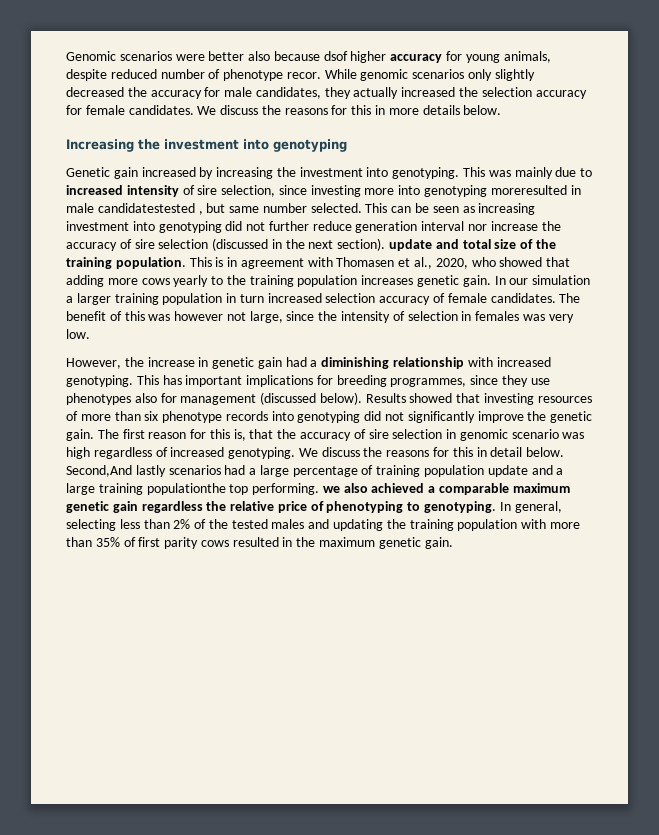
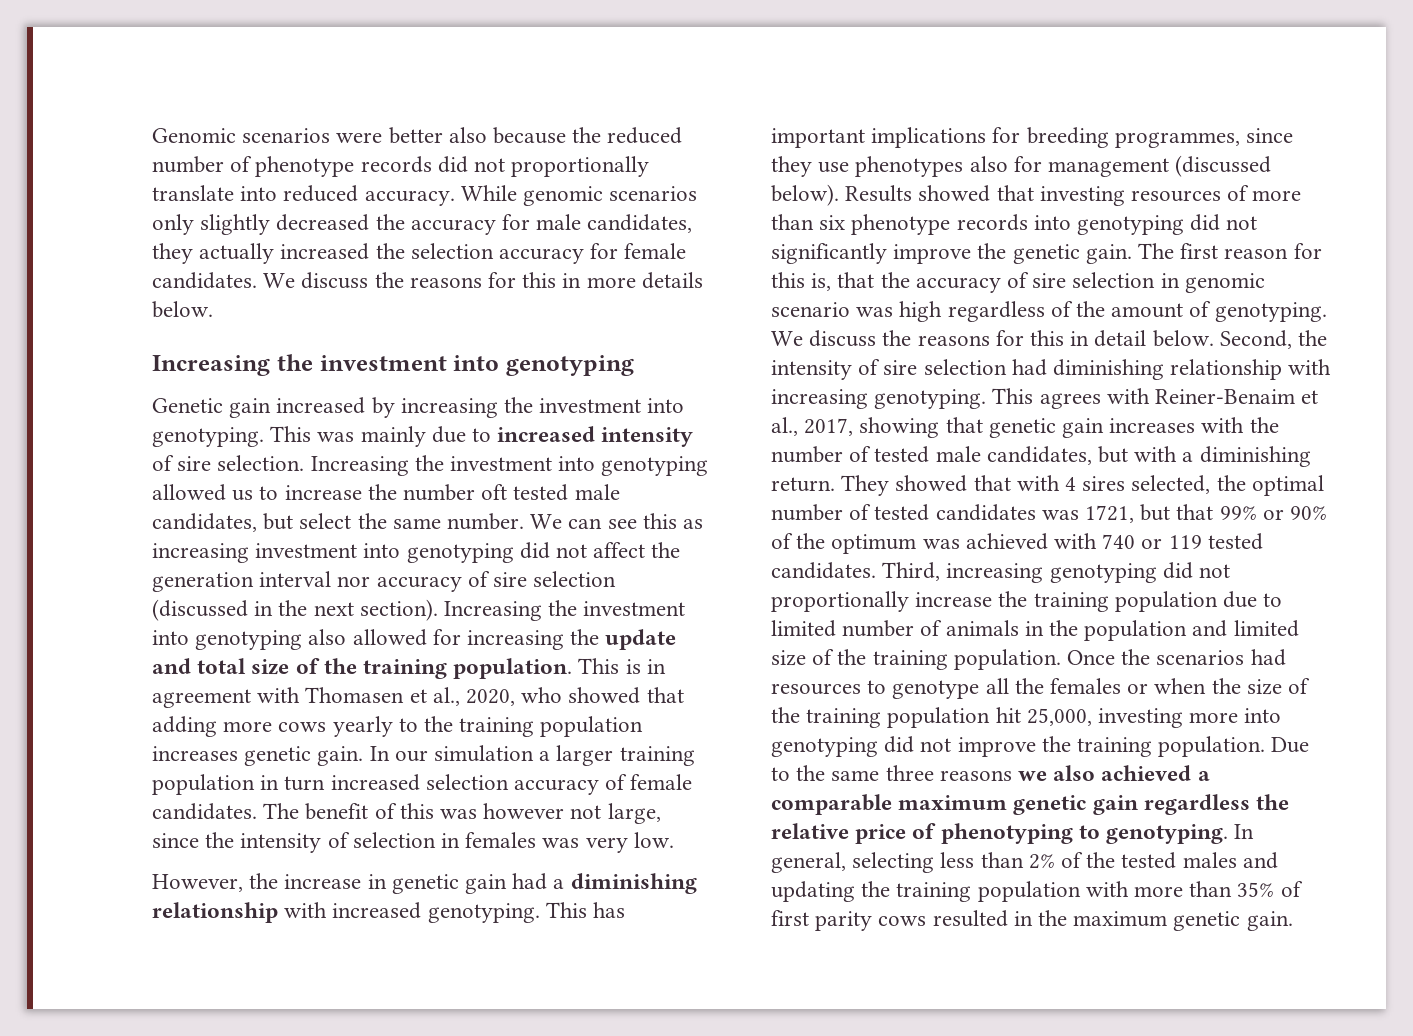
- Genomic scenarios were better also because dsof higher accuracy for young animals, despite reduced number of phenotype recor.
+ Genomic scenarios were better also because the reduced number of phenotype records did not proportionally translate into reduced accuracy.
- This was mainly due to increased intensity of sire selection, since investing more into genotyping moreresulted in male candidatestested , but same number selected. This can be seen as increasing investment into genotyping did not further reduce generation interval nor increase the accuracy of sire selection (discussed in the next section). update and total size of the training population.
+ This was mainly due to increased intensity of sire selection. Increasing the investment into genotyping allowed us to increase the number oft tested male candidates, but select the same number. We can see this as increasing investment into genotyping did not affect the generation interval nor accuracy of sire selection (discussed in the next section). Increasing the investment into genotyping also allowed for increasing the update and total size of the training population.
- The first reason for this is, that the accuracy of sire selection in genomic scenario was high regardless of increased genotyping.
+ The first reason for this is, that the accuracy of sire selection in genomic scenario was high regardless of the amount of genotyping.
- Second,And lastly scenarios had a large percentage of training population update and a large training populationthe top performing. we also achieved a comparable maximum genetic gain regardless the relative price of phenotyping to genotyping.
+ Second, the intensity of sire selection had diminishing relationship with increasing genotyping. This agrees with Reiner-Benaim et al., 2017, showing that genetic gain increases with the number of tested male candidates, but with a diminishing return. They showed that with 4 sires selected, the optimal number of tested candidates was 1721, but that 99% or 90% of the optimum was achieved with 740 or 119 tested candidates. Third, increasing genotyping did not proportionally increase the training population due to limited number of animals in the population and limited size of the training population. Once the scenarios had resources to genotype all the females or when the size of the training population hit 25,000, investing more into genotyping did not improve the training population. Due to the same three reasons we also achieved a comparable maximum genetic gain regardless the relative price of phenotyping to genotyping.

